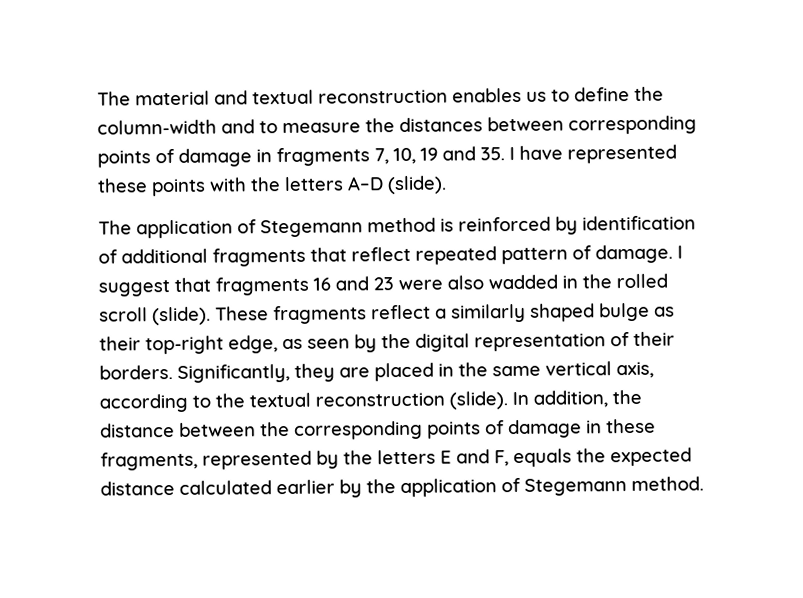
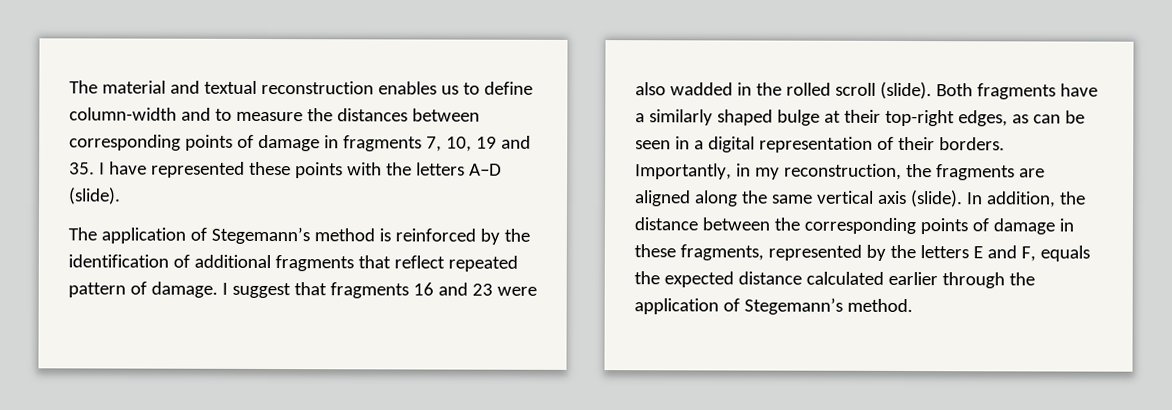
- The material and textual reconstruction enables us to define the column-width and to measure the distances between corresponding points of damage in fragments 7, 10, 19 and 35. I have represented these points with the letters A–D (slide).
+ The material and textual reconstruction enables us to define column-width and to measure the distances between corresponding points of damage in fragments 7, 10, 19 and 35. I have represented these points with the letters A–D (slide).
- The application of Stegemann method is reinforced by identification of additional fragments that reflect repeated pattern of damage.
+ The application of Stegemann’s method is reinforced by the identification of additional fragments that reflect repeated pattern of damage.
- These fragments reflect a similarly shaped bulge as their top-right edge, as seen by the digital representation of their borders.
+ Both fragments have a similarly shaped bulge at their top-right edges, as can be seen in a digital representation of their borders.
- Significantly, they are placed in the same vertical axis, according to the textual reconstruction (slide).
+ Importantly, in my reconstruction, the fragments are aligned along the same vertical axis (slide).
- In addition, the distance between the corresponding points of damage in these fragments, represented by the letters E and F, equals the expected distance calculated earlier by the application of Stegemann method.
+ In addition, the distance between the corresponding points of damage in these fragments, represented by the letters E and F, equals the expected distance calculated earlier through the application of Stegemann’s method.

